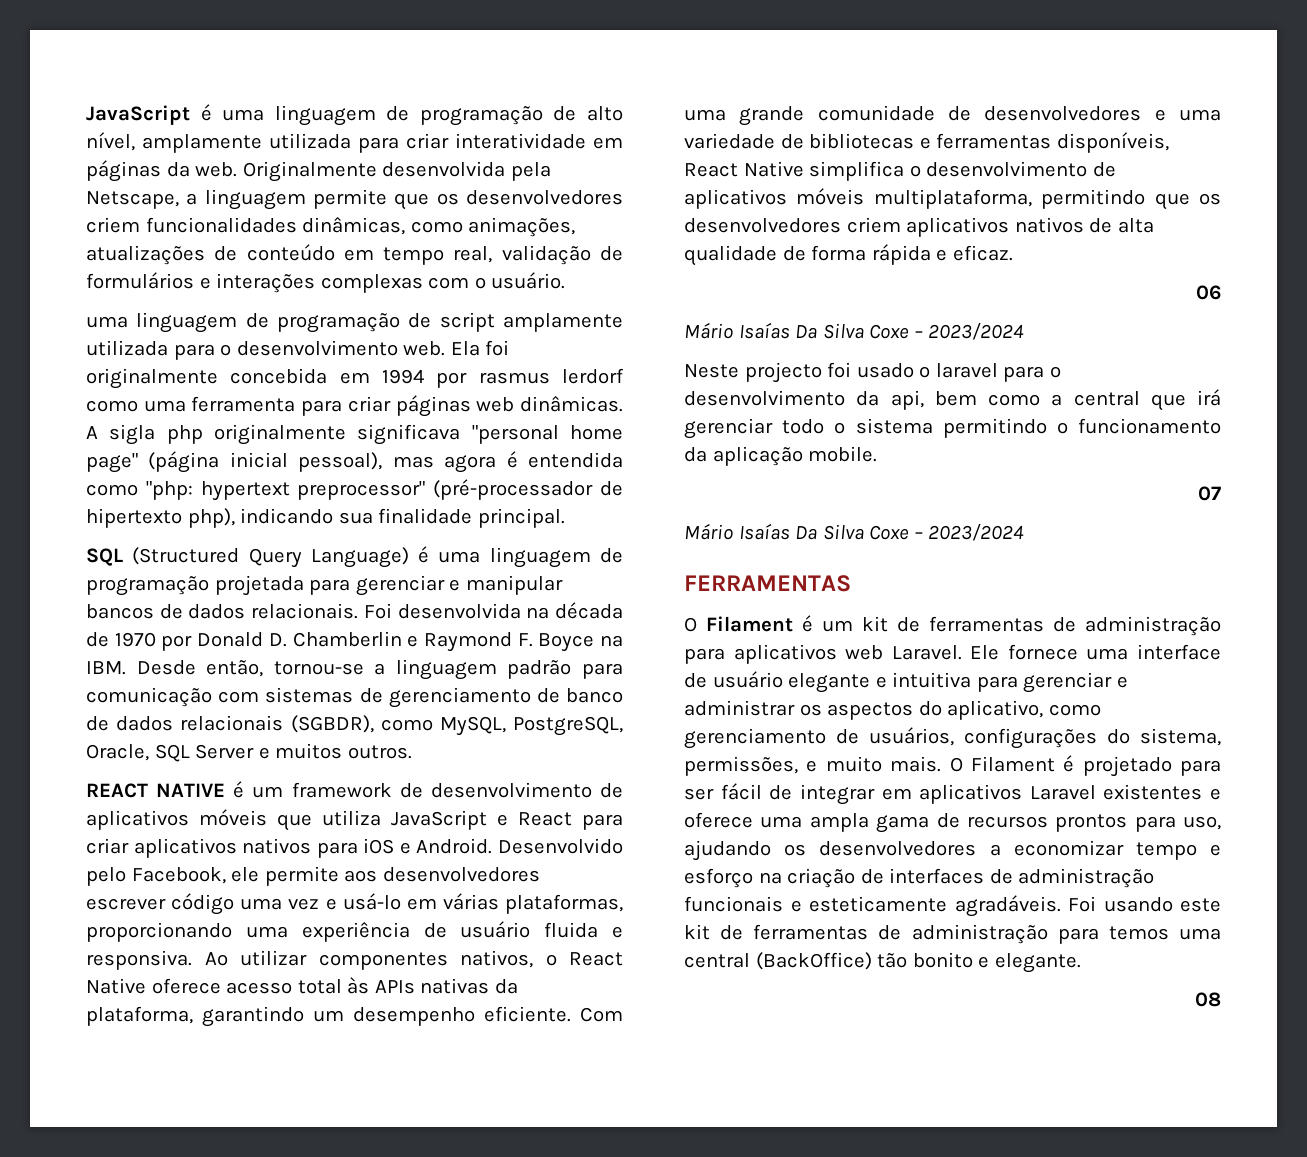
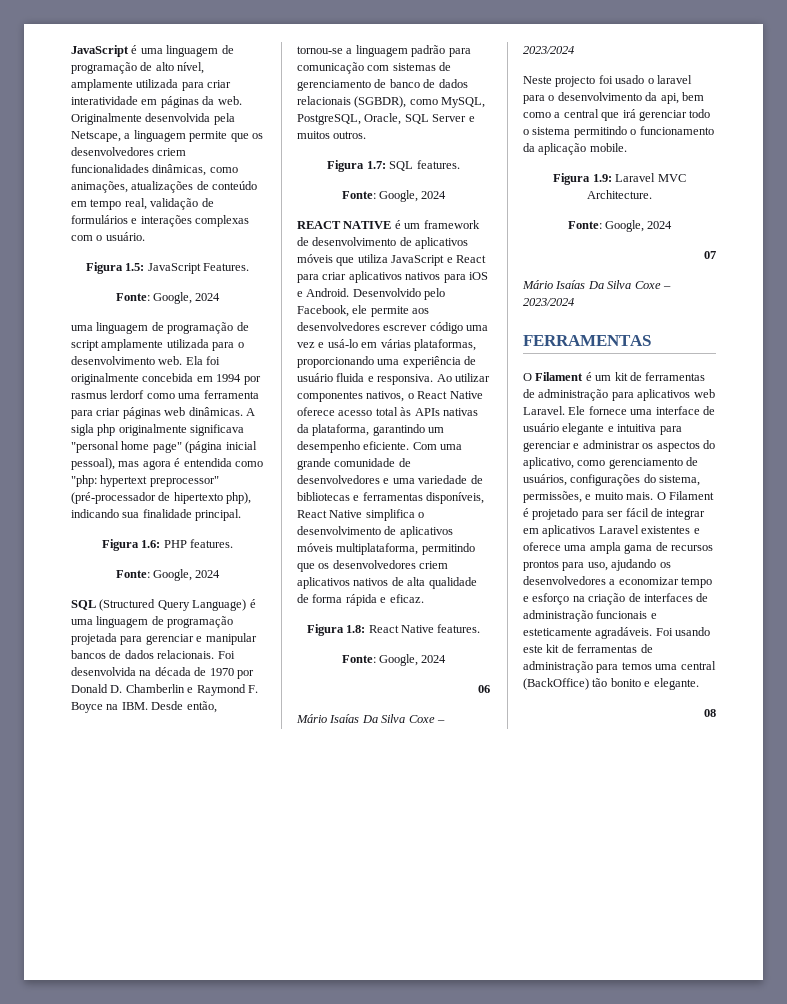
+ Figura 1.5: JavaScript Features.
+ Fonte: Google, 2024
+ Figura 1.6: PHP features.
+ Fonte: Google, 2024
+ Figura 1.7: SQL features.
+ Fonte: Google, 2024
+ Figura 1.8: React Native features.
+ Fonte: Google, 2024
+ Figura 1.9: Laravel MVC Architecture.
+ Fonte: Google, 2024

